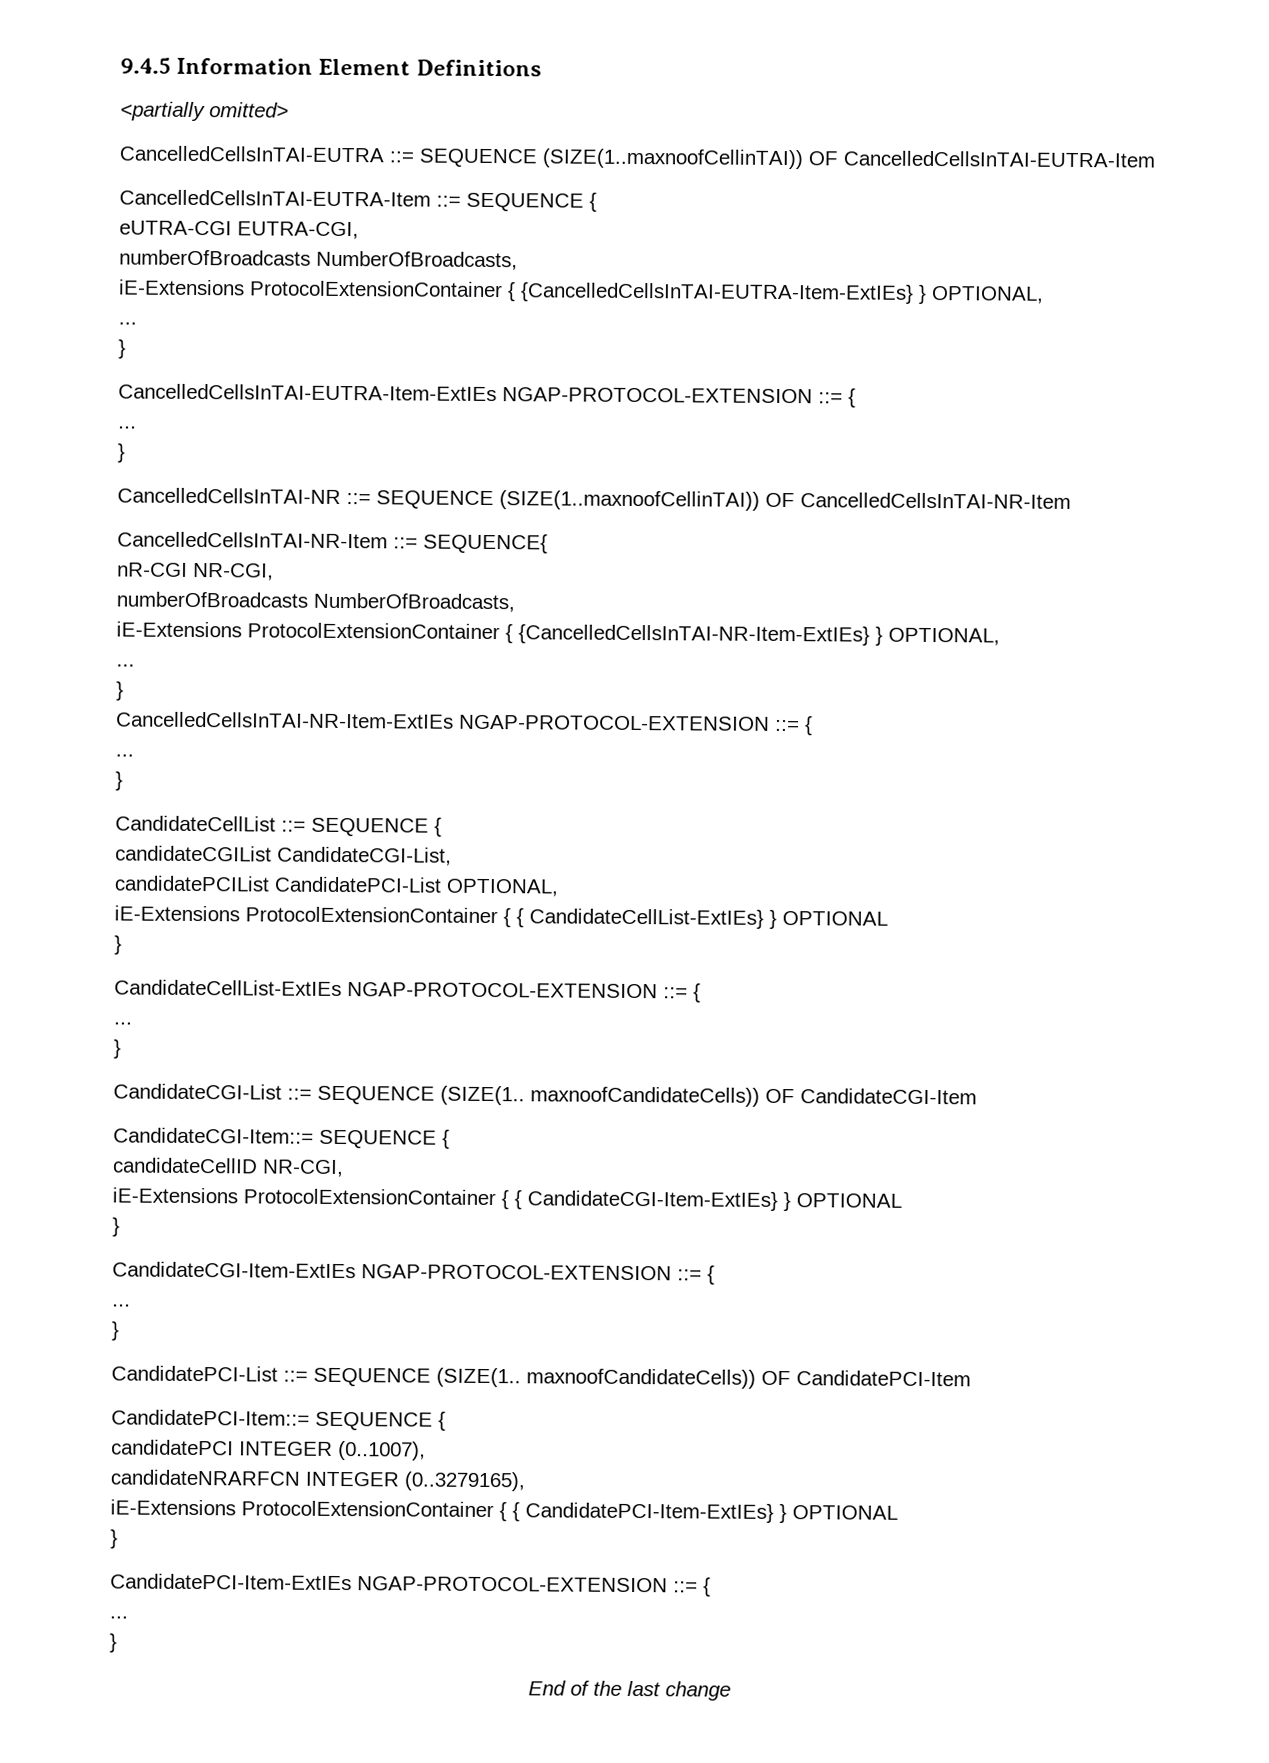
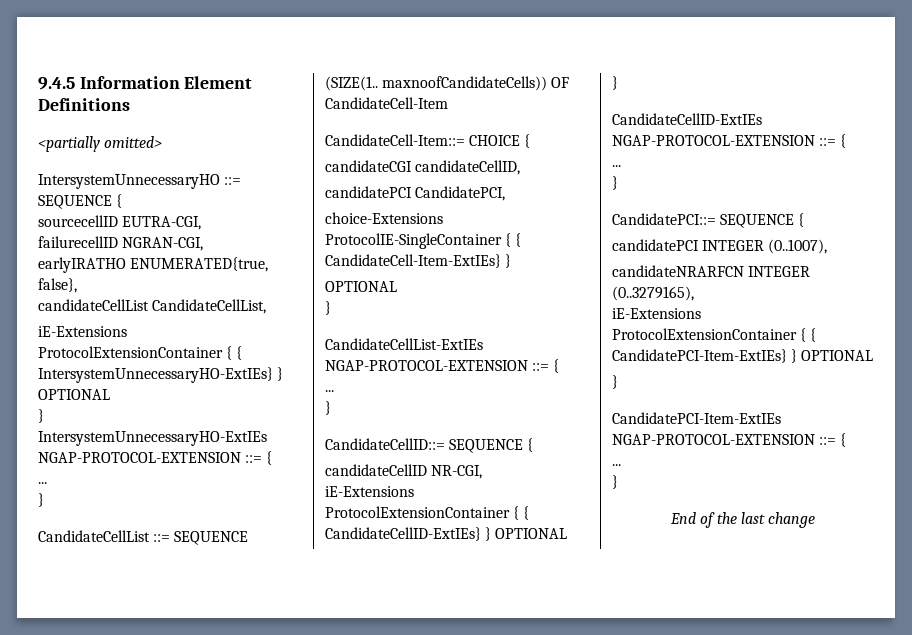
- CancelledCellsInTAI-EUTRA ::= SEQUENCE (SIZE(1..maxnoofCellinTAI)) OF CancelledCellsInTAI-EUTRA-Item
- CancelledCellsInTAI-EUTRA-Item ::= SEQUENCE {
- eUTRA-CGI EUTRA-CGI,
- numberOfBroadcasts NumberOfBroadcasts,
- iE-Extensions ProtocolExtensionContainer { {CancelledCellsInTAI-EUTRA-Item-ExtIEs} } OPTIONAL,
- ...
+ IntersystemUnnecessaryHO ::= SEQUENCE {
+ sourcecellID EUTRA-CGI,
+ failurecellID NGRAN-CGI,
+ earlyIRATHO ENUMERATED{true, false},
+ candidateCellList CandidateCellList,
+ iE-Extensions ProtocolExtensionContainer { { IntersystemUnnecessaryHO-ExtIEs} } OPTIONAL
  }
- CancelledCellsInTAI-EUTRA-Item-ExtIEs NGAP-PROTOCOL-EXTENSION ::= {
- ...
- }
- CancelledCellsInTAI-NR ::= SEQUENCE (SIZE(1..maxnoofCellinTAI)) OF CancelledCellsInTAI-NR-Item
- CancelledCellsInTAI-NR-Item ::= SEQUENCE{
- nR-CGI NR-CGI,
- numberOfBroadcasts NumberOfBroadcasts,
- iE-Extensions ProtocolExtensionContainer { {CancelledCellsInTAI-NR-Item-ExtIEs} } OPTIONAL,
- ...
- }
- CancelledCellsInTAI-NR-Item-ExtIEs NGAP-PROTOCOL-EXTENSION ::= {
+ IntersystemUnnecessaryHO-ExtIEs NGAP-PROTOCOL-EXTENSION ::= {
- CandidateCellList ::= SEQUENCE {
- candidateCGIList CandidateCGI-List,
- candidatePCIList CandidatePCI-List OPTIONAL,
- iE-Extensions ProtocolExtensionContainer { { CandidateCellList-ExtIEs} } OPTIONAL
+ CandidateCellList ::= SEQUENCE (SIZE(1.. maxnoofCandidateCells)) OF CandidateCell-Item
+ CandidateCell-Item::= CHOICE {
+ candidateCGI candidateCellID,
+ candidatePCI CandidatePCI,
+ choice-Extensions ProtocolIE-SingleContainer { { CandidateCell-Item-ExtIEs} }
+ OPTIONAL
- CandidateCGI-List ::= SEQUENCE (SIZE(1.. maxnoofCandidateCells)) OF CandidateCGI-Item
- CandidateCGI-Item::= SEQUENCE {
+ CandidateCellID::= SEQUENCE {
- iE-Extensions ProtocolExtensionContainer { { CandidateCGI-Item-ExtIEs} } OPTIONAL
+ iE-Extensions ProtocolExtensionContainer { { CandidateCellID-ExtIEs} } OPTIONAL
  }
- CandidateCGI-Item-ExtIEs NGAP-PROTOCOL-EXTENSION ::= {
+ CandidateCellID-ExtIEs NGAP-PROTOCOL-EXTENSION ::= {
  ...
  }
- CandidatePCI-List ::= SEQUENCE (SIZE(1.. maxnoofCandidateCells)) OF CandidatePCI-Item
- CandidatePCI-Item::= SEQUENCE {
+ CandidatePCI::= SEQUENCE {

